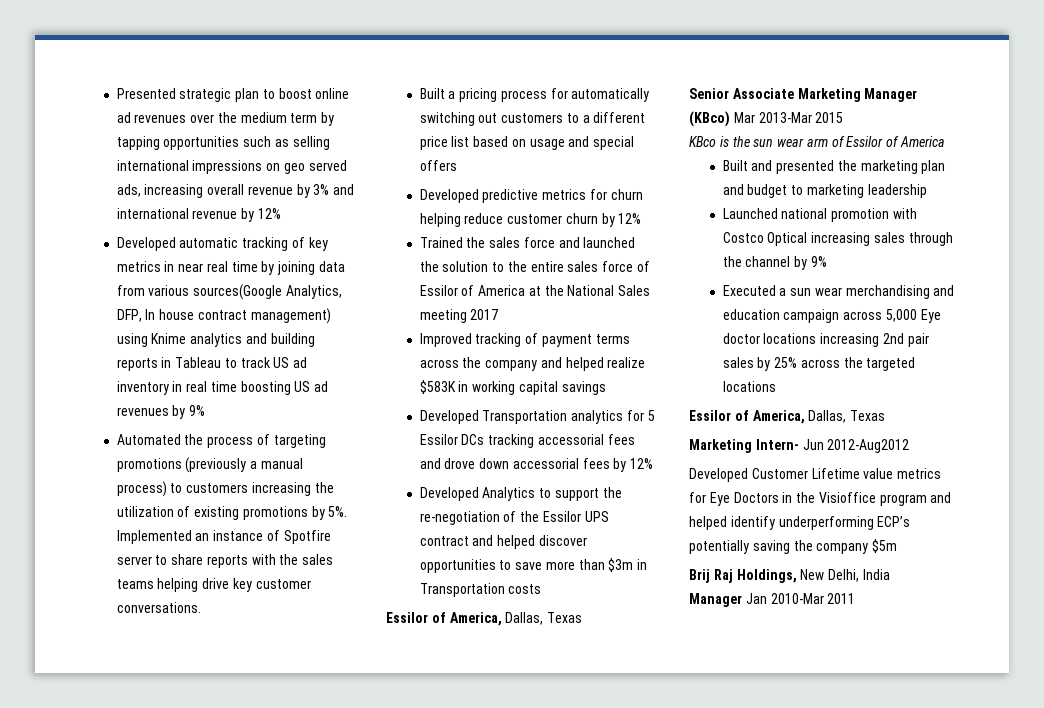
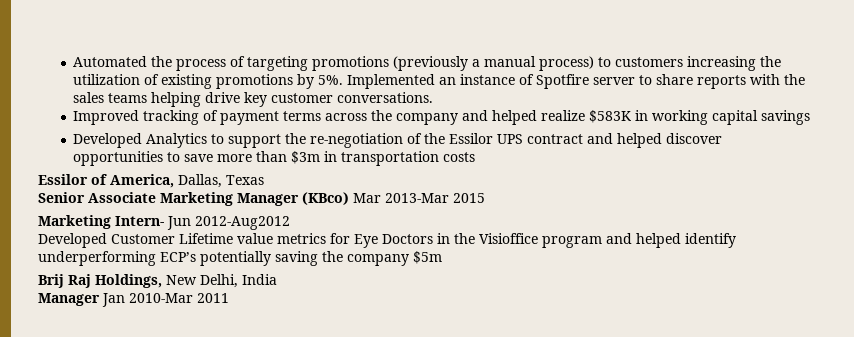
- Presented strategic plan to boost online ad revenues over the medium term by tapping opportunities such as selling international impressions on geo served ads, increasing overall revenue by 3% and international revenue by 12%
- Developed automatic tracking of key metrics in near real time by joining data from various sources(Google Analytics, DFP, In house contract management) using Knime analytics and building reports in Tableau to track US ad inventory in real time boosting US ad revenues by 9%
- Built a pricing process for automatically switching out customers to a different price list based on usage and special offers
- Developed predictive metrics for churn helping reduce customer churn by 12%
- Trained the sales force and launched the solution to the entire sales force of Essilor of America at the National Sales meeting 2017
- Developed Transportation analytics for 5 Essilor DCs tracking accessorial fees and drove down accessorial fees by 12%
- Developed Analytics to support the re-negotiation of the Essilor UPS contract and helped discover opportunities to save more than $3m in Transportation costs
+ Developed Analytics to support the re-negotiation of the Essilor UPS contract and helped discover opportunities to save more than $3m in transportation costs
- KBco is the sun wear arm of Essilor of America
- Built and presented the marketing plan and budget to marketing leadership
- Launched national promotion with Costco Optical increasing sales through the channel by 9%
- Executed a sun wear merchandising and education campaign across 5,000 Eye doctor locations increasing 2nd pair sales by 25% across the targeted locations
- Essilor of America, Dallas, Texas

